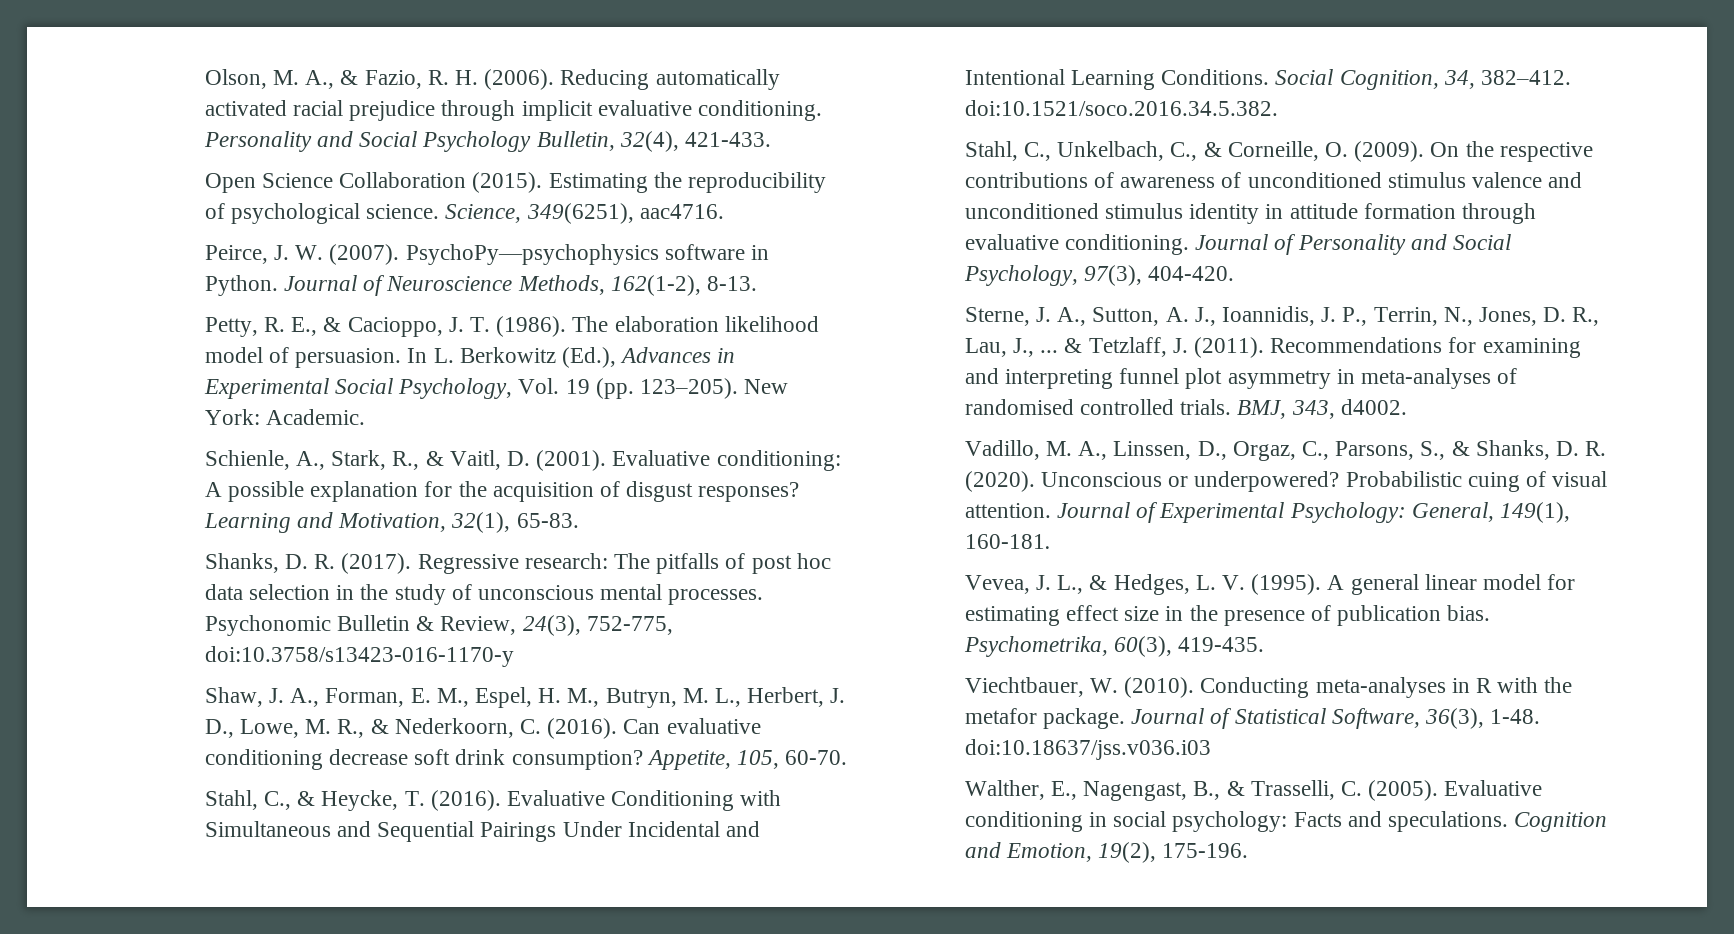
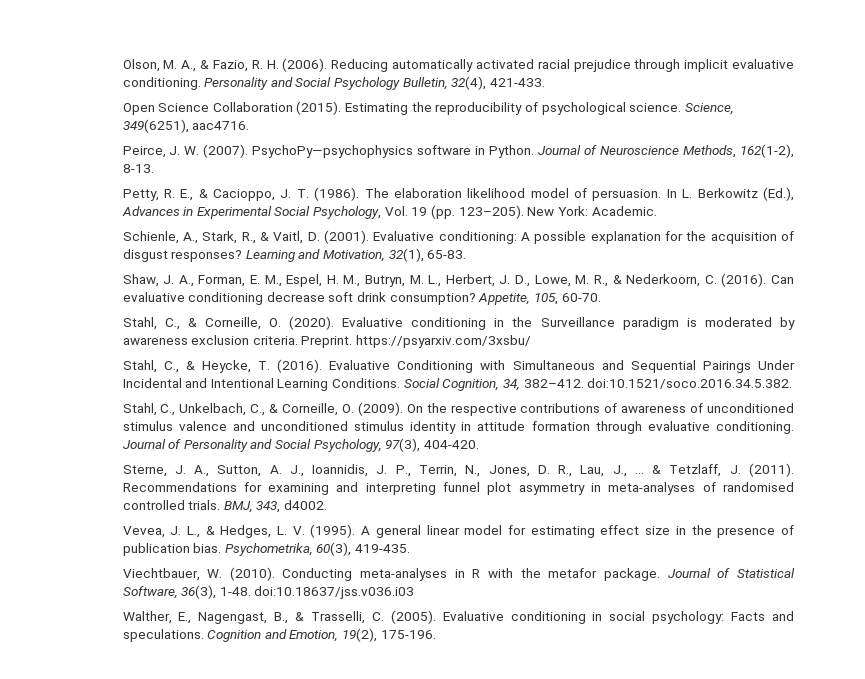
- Shanks, D. R. (2017). Regressive research: The pitfalls of post hoc data selection in the study of unconscious mental processes. Psychonomic Bulletin & Review, 24(3), 752-775, doi:10.3758/s13423-016-1170-y
+ Stahl, C., & Corneille, O. (2020). Evaluative conditioning in the Surveillance paradigm is moderated by awareness exclusion criteria. Preprint. https://psyarxiv.com/3xsbu/
- Vadillo, M. A., Linssen, D., Orgaz, C., Parsons, S., & Shanks, D. R. (2020). Unconscious or underpowered? Probabilistic cuing of visual attention. Journal of Experimental Psychology: General, 149(1), 160-181.

